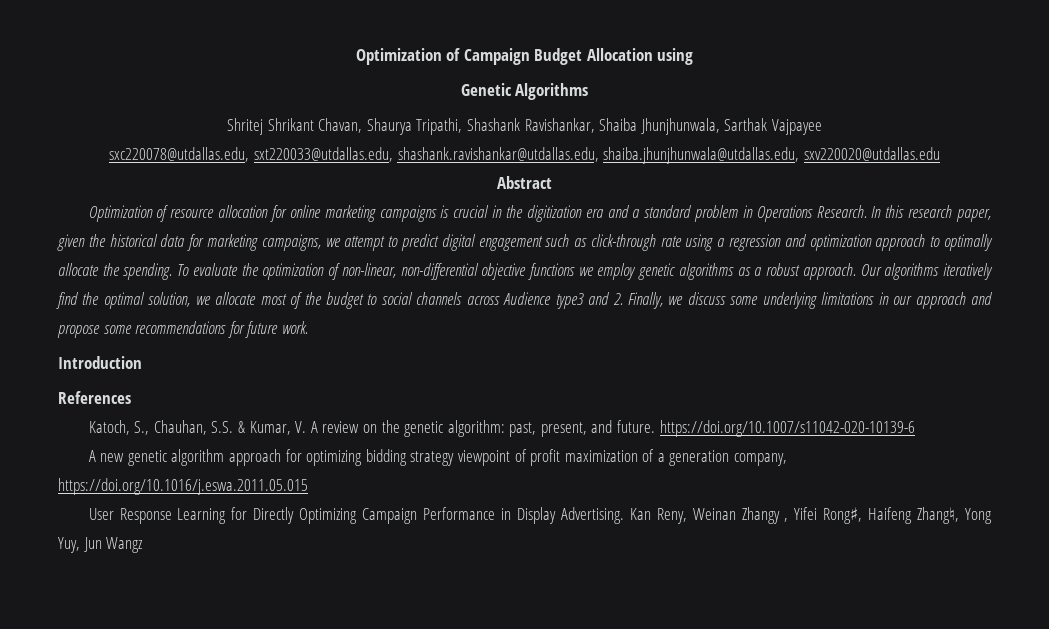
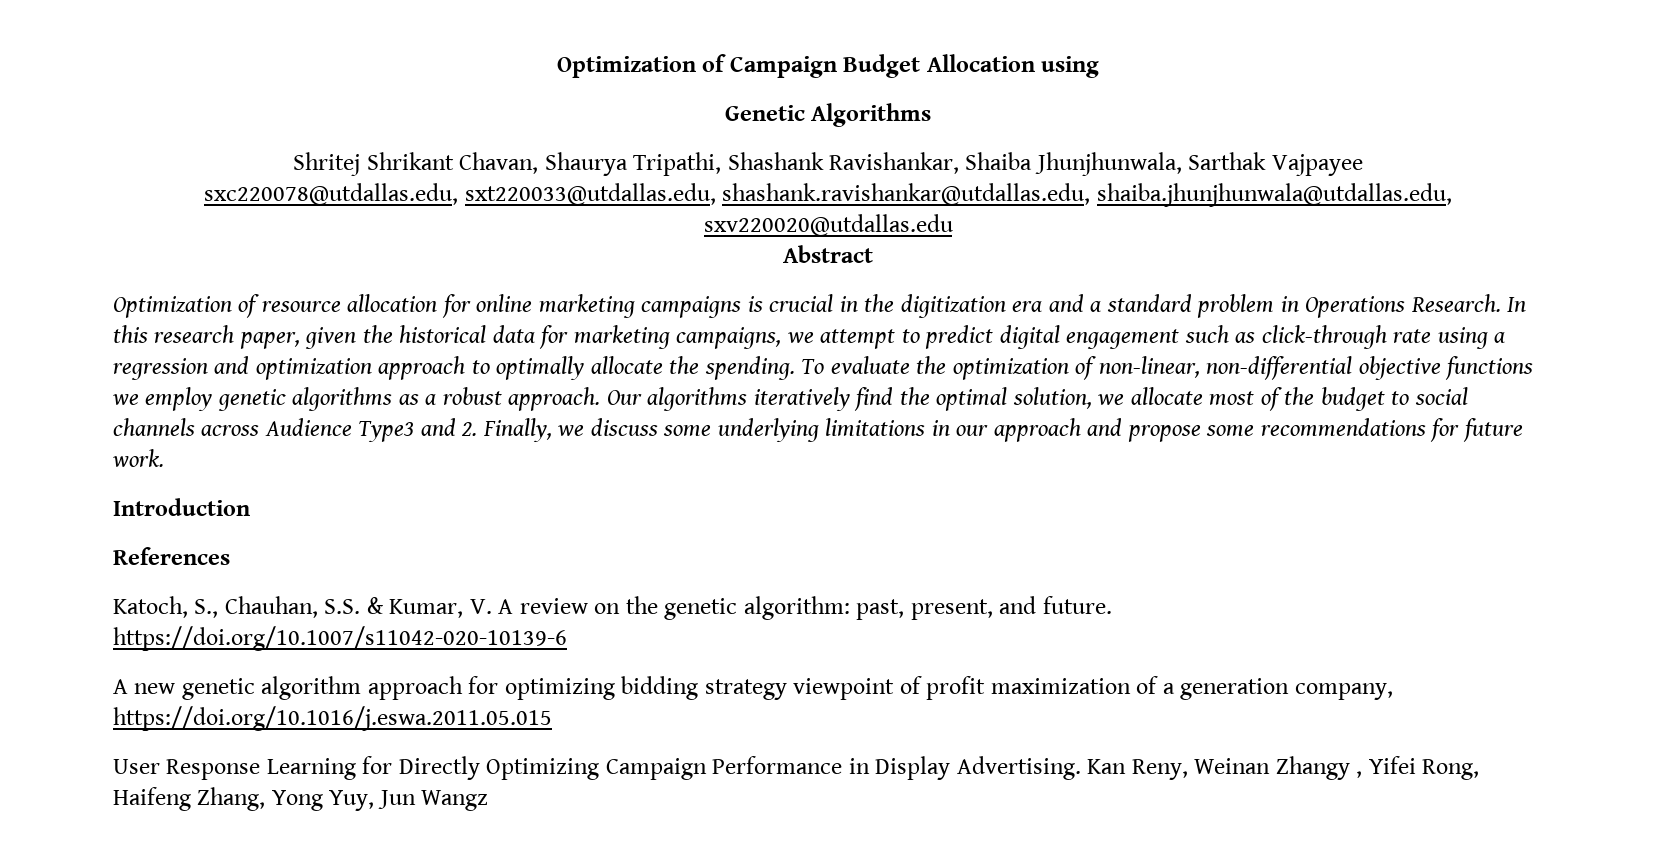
- Our algorithms iteratively find the optimal solution, we allocate most of the budget to social channels across Audience type3 and 2. Finally, we discuss some underlying limitations in our approach and propose some recommendations for future work.
+ Our algorithms iteratively find the optimal solution, we allocate most of the budget to social channels across Audience Type3 and 2. Finally, we discuss some underlying limitations in our approach and propose some recommendations for future work.
- Kan Reny, Weinan Zhangy , Yifei Rong♯, Haifeng Zhang♮, Yong Yuy, Jun Wangz
+ Kan Reny, Weinan Zhangy , Yifei Rong, Haifeng Zhang, Yong Yuy, Jun Wangz

